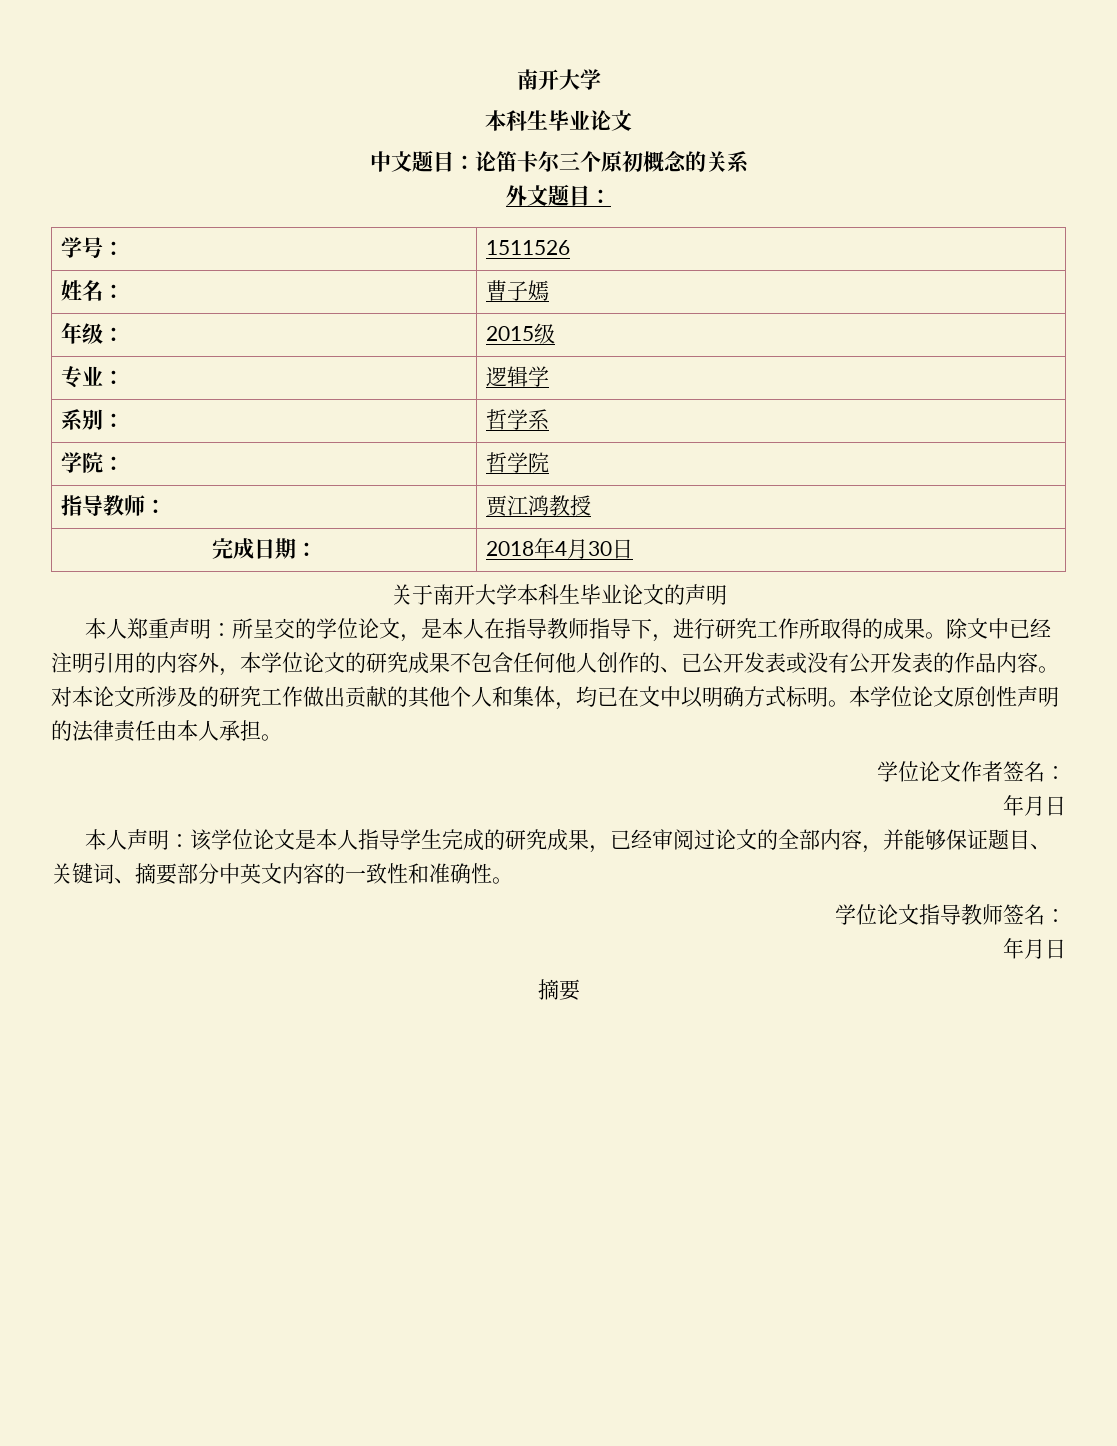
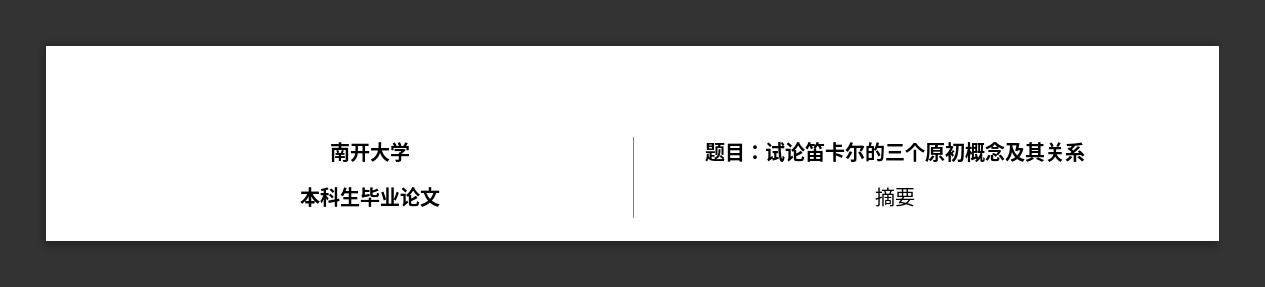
- 中文题目：论笛卡尔三个原初概念的关系
+ 题目：试论笛卡尔的三个原初概念及其关系
- 外文题目：
- 学号： | 1511526
- 姓名： | 曹子嫣
- 年级： | 2015级
- 专业： | 逻辑学
- 系别： | 哲学系
- 学院： | 哲学院
- 指导教师： | 贾江鸿教授
- 完成日期： | 2018年4月30日
- 关于南开大学本科生毕业论文的声明
- 本人郑重声明：所呈交的学位论文，是本人在指导教师指导下，进行研究工作所取得的成果。除文中已经注明引用的内容外，本学位论文的研究成果不包含任何他人创作的、已公开发表或没有公开发表的作品内容。对本论文所涉及的研究工作做出贡献的其他个人和集体，均已在文中以明确方式标明。本学位论文原创性声明的法律责任由本人承担。
- 学位论文作者签名：
- 年月日
- 本人声明：该学位论文是本人指导学生完成的研究成果，已经审阅过论文的全部内容，并能够保证题目、关键词、摘要部分中英文内容的一致性和准确性。
- 学位论文指导教师签名：
- 年月日

